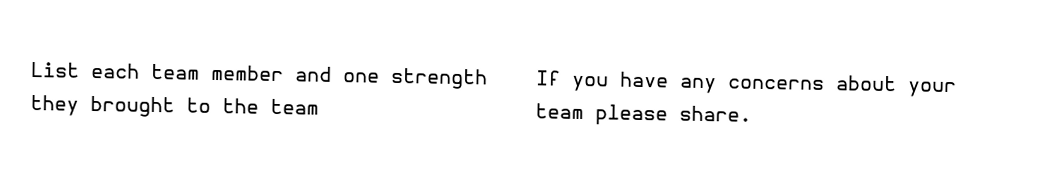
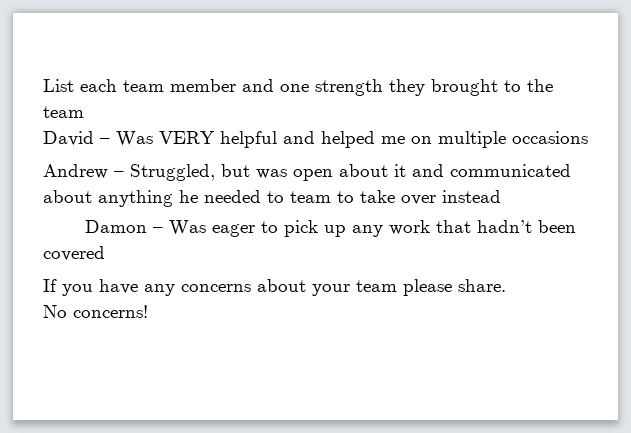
+ David – Was VERY helpful and helped me on multiple occasions
+ Andrew – Struggled, but was open about it and communicated about anything he needed to team to take over instead
+ Damon – Was eager to pick up any work that hadn’t been covered
+ No concerns!

